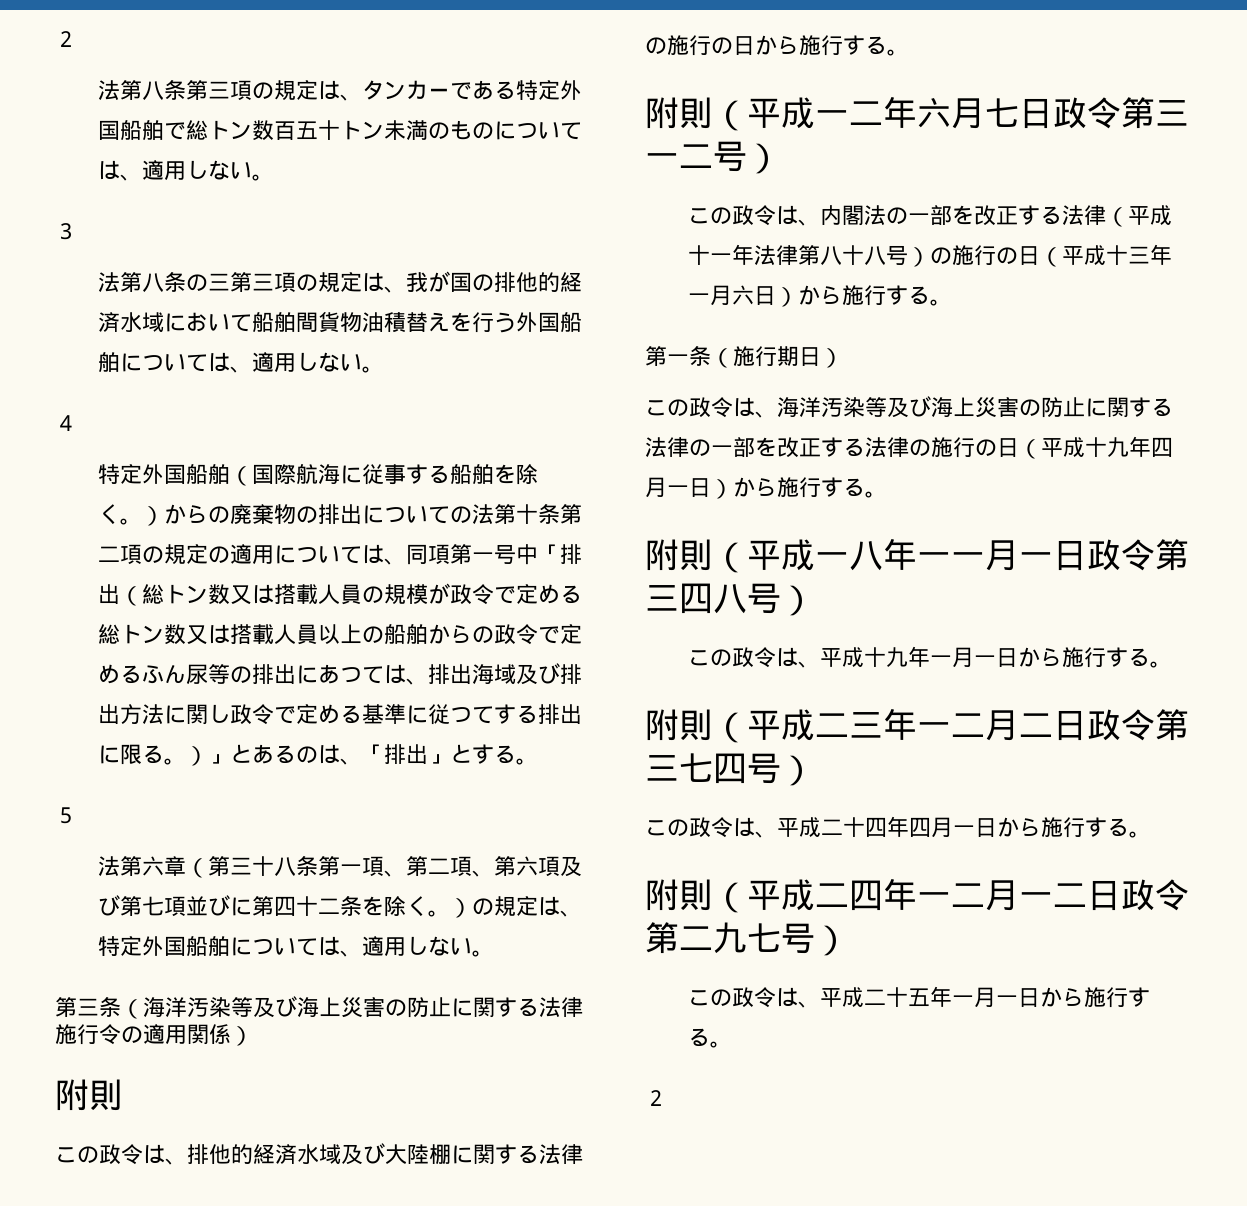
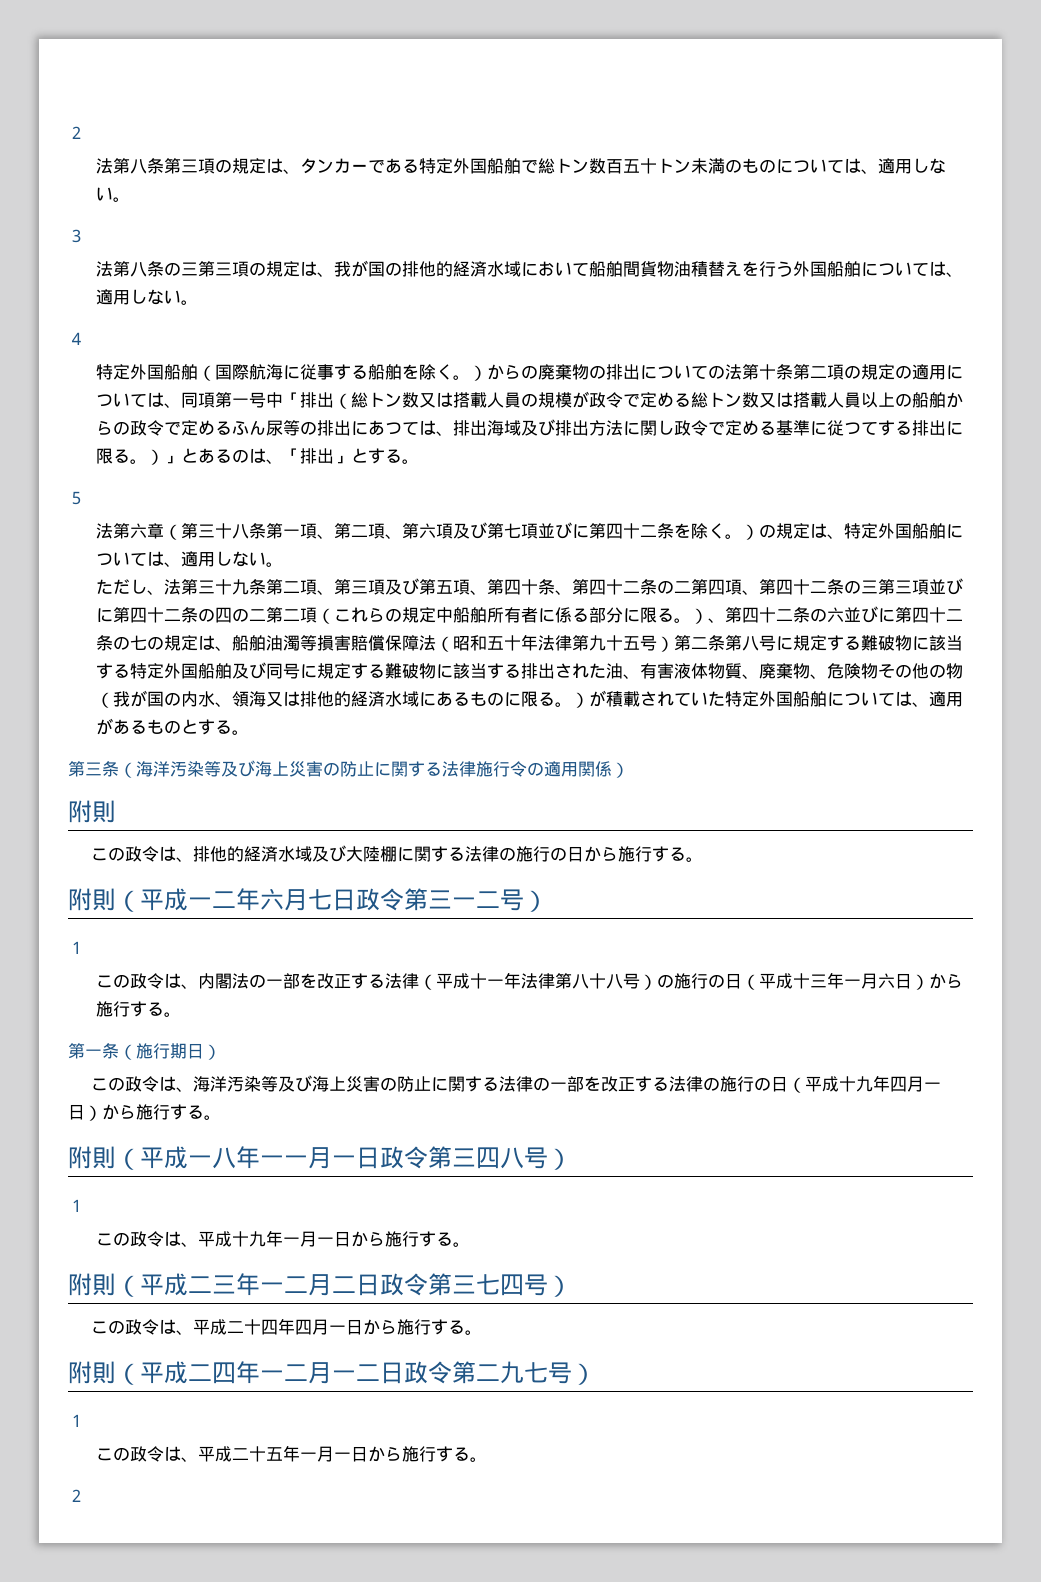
+ ただし、法第三十九条第二項、第三項及び第五項、第四十条、第四十二条の二第四項、第四十二条の三第三項並びに第四十二条の四の二第二項（これらの規定中船舶所有者に係る部分に限る。）、第四十二条の六並びに第四十二条の七の規定は、船舶油濁等損害賠償保障法（昭和五十年法律第九十五号）第二条第八号に規定する難破物に該当する特定外国船舶及び同号に規定する難破物に該当する排出された油、有害液体物質、廃棄物、危険物その他の物（我が国の内水、領海又は排他的経済水域にあるものに限る。）が積載されていた特定外国船舶については、適用があるものとする。
  附則（平成一二年六月七日政令第三一二号）
+ １
  附則（平成一八年一一月一日政令第三四八号）
+ １
  附則（平成二四年一二月一二日政令第二九七号）
+ １

